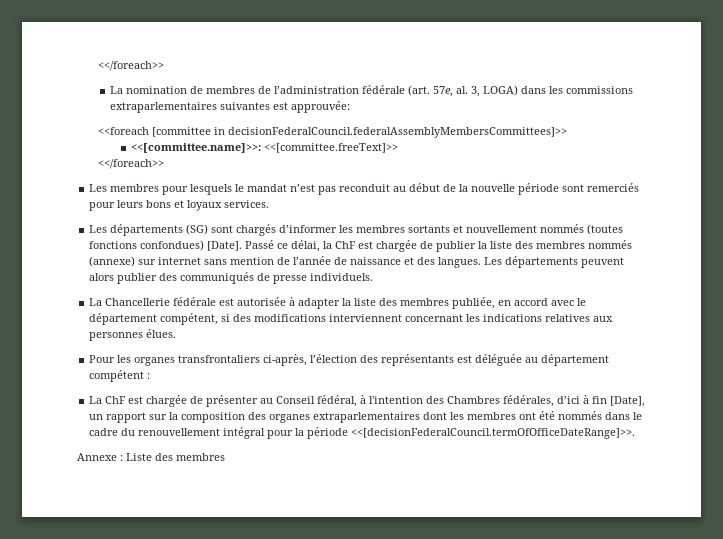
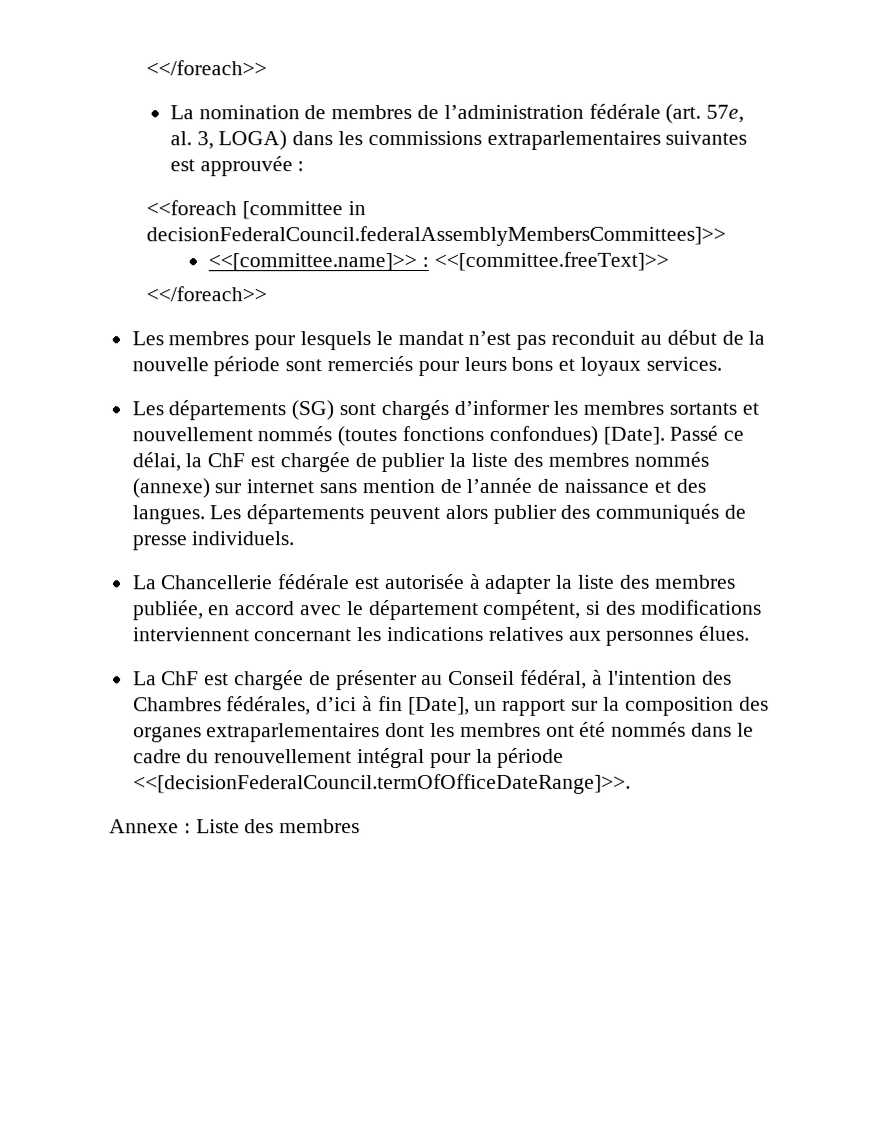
- La nomination de membres de l’administration fédérale (art. 57e, al. 3, LOGA) dans les commissions extraparlementaires suivantes est approuvée:
+ La nomination de membres de l’administration fédérale (art. 57e, al. 3, LOGA) dans les commissions extraparlementaires suivantes est approuvée :
- <<[committee.name]>>: <<[committee.freeText]>>
+ <<[committee.name]>> : <<[committee.freeText]>>
- Pour les organes transfrontaliers ci-après, l’élection des représentants est déléguée au département compétent :

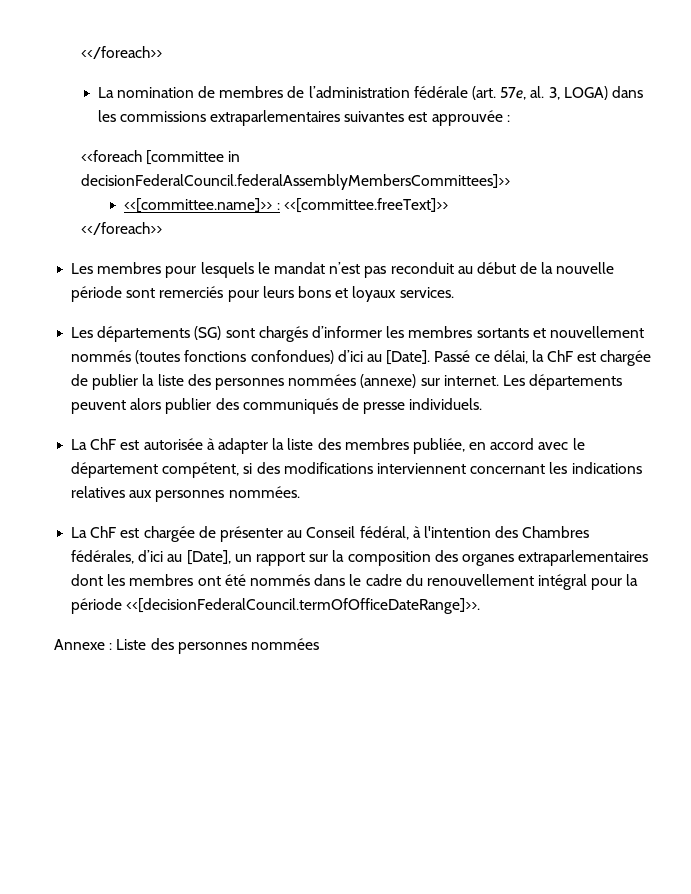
- Les départements (SG) sont chargés d’informer les membres sortants et nouvellement nommés (toutes fonctions confondues) [Date].
+ Les départements (SG) sont chargés d’informer les membres sortants et nouvellement nommés (toutes fonctions confondues) d’ici au [Date].
- Passé ce délai, la ChF est chargée de publier la liste des membres nommés (annexe) sur internet sans mention de l’année de naissance et des langues.
+ Passé ce délai, la ChF est chargée de publier la liste des personnes nommées (annexe) sur internet.
- La Chancellerie fédérale est autorisée à adapter la liste des membres publiée, en accord avec le département compétent, si des modifications interviennent concernant les indications relatives aux personnes élues.
+ La ChF est autorisée à adapter la liste des membres publiée, en accord avec le département compétent, si des modifications interviennent concernant les indications relatives aux personnes nommées.
- La ChF est chargée de présenter au Conseil fédéral, à l'intention des Chambres fédérales, d’ici à fin [Date], un rapport sur la composition des organes extraparlementaires dont les membres ont été nommés dans le cadre du renouvellement intégral pour la période <<[decisionFederalCouncil.termOfOfficeDateRange]>>.
+ La ChF est chargée de présenter au Conseil fédéral, à l'intention des Chambres fédérales, d’ici au [Date], un rapport sur la composition des organes extraparlementaires dont les membres ont été nommés dans le cadre du renouvellement intégral pour la période <<[decisionFederalCouncil.termOfOfficeDateRange]>>.
- Annexe : Liste des membres
+ Annexe : Liste des personnes nommées

